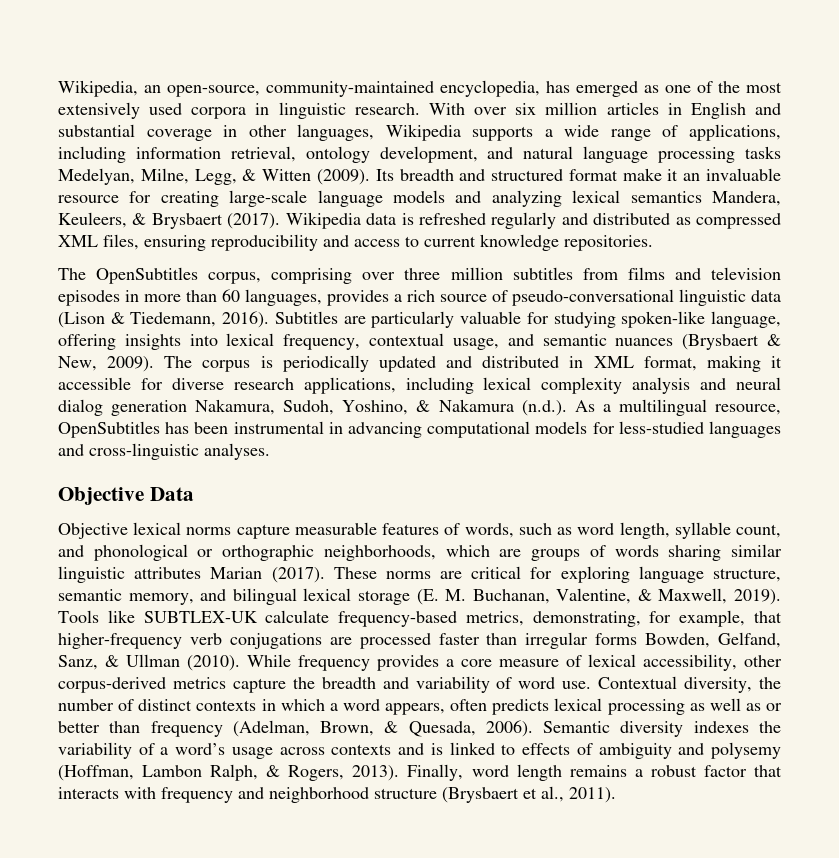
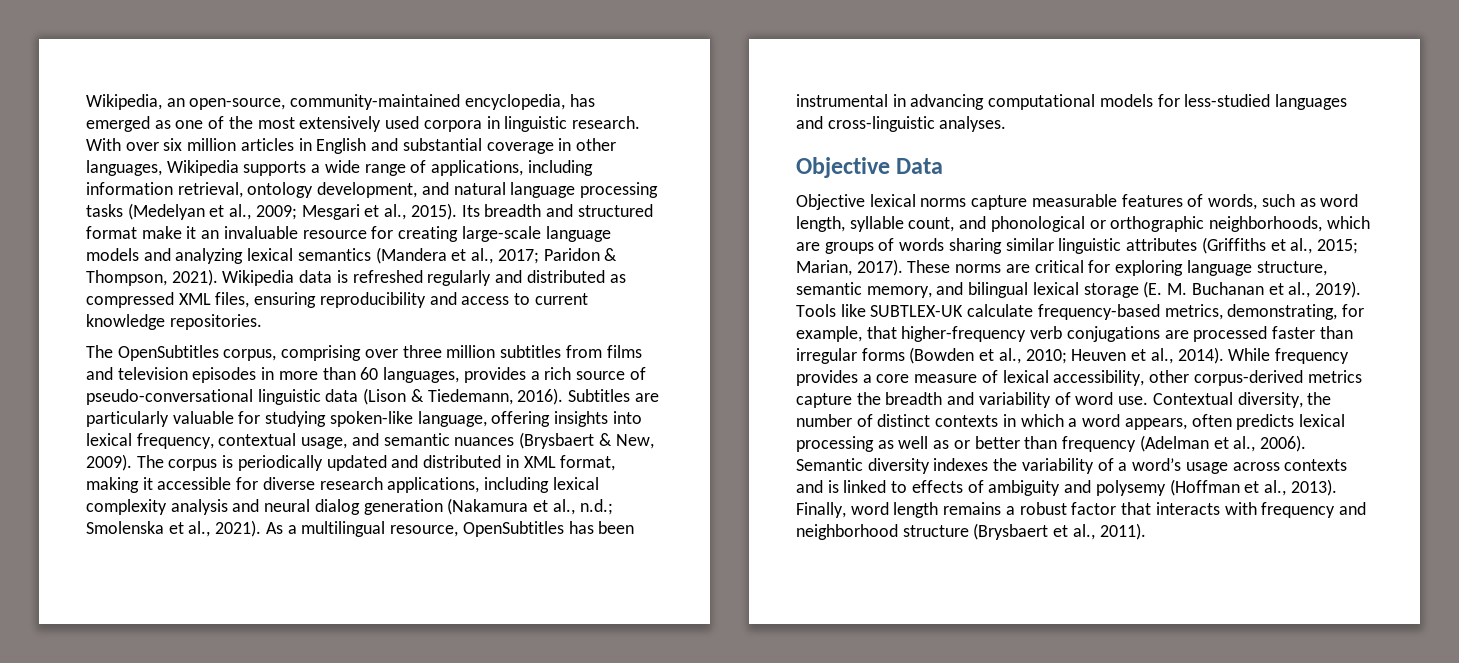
- With over six million articles in English and substantial coverage in other languages, Wikipedia supports a wide range of applications, including information retrieval, ontology development, and natural language processing tasks Medelyan, Milne, Legg, & Witten (2009).
+ With over six million articles in English and substantial coverage in other languages, Wikipedia supports a wide range of applications, including information retrieval, ontology development, and natural language processing tasks (Medelyan et al., 2009; Mesgari et al., 2015).
- Its breadth and structured format make it an invaluable resource for creating large-scale language models and analyzing lexical semantics Mandera, Keuleers, & Brysbaert (2017).
+ Its breadth and structured format make it an invaluable resource for creating large-scale language models and analyzing lexical semantics (Mandera et al., 2017; Paridon & Thompson, 2021).
- The corpus is periodically updated and distributed in XML format, making it accessible for diverse research applications, including lexical complexity analysis and neural dialog generation Nakamura, Sudoh, Yoshino, & Nakamura (n.d.). As a multilingual resource, OpenSubtitles has been instrumental in advancing computational models for less-studied languages and cross-linguistic analyses.
+ The corpus is periodically updated and distributed in XML format, making it accessible for diverse research applications, including lexical complexity analysis and neural dialog generation (Nakamura et al., n.d.; Smolenska et al., 2021). As a multilingual resource, OpenSubtitles has been instrumental in advancing computational models for less-studied languages and cross-linguistic analyses.
- Objective lexical norms capture measurable features of words, such as word length, syllable count, and phonological or orthographic neighborhoods, which are groups of words sharing similar linguistic attributes Marian (2017).
+ Objective lexical norms capture measurable features of words, such as word length, syllable count, and phonological or orthographic neighborhoods, which are groups of words sharing similar linguistic attributes (Griffiths et al., 2015; Marian, 2017).
- These norms are critical for exploring language structure, semantic memory, and bilingual lexical storage (E. M. Buchanan, Valentine, & Maxwell, 2019).
+ These norms are critical for exploring language structure, semantic memory, and bilingual lexical storage (E. M. Buchanan et al., 2019).
- Tools like SUBTLEX-UK calculate frequency-based metrics, demonstrating, for example, that higher-frequency verb conjugations are processed faster than irregular forms Bowden, Gelfand, Sanz, & Ullman (2010).
+ Tools like SUBTLEX-UK calculate frequency-based metrics, demonstrating, for example, that higher-frequency verb conjugations are processed faster than irregular forms (Bowden et al., 2010; Heuven et al., 2014).
- Contextual diversity, the number of distinct contexts in which a word appears, often predicts lexical processing as well as or better than frequency (Adelman, Brown, & Quesada, 2006).
+ Contextual diversity, the number of distinct contexts in which a word appears, often predicts lexical processing as well as or better than frequency (Adelman et al., 2006).
- Semantic diversity indexes the variability of a word’s usage across contexts and is linked to effects of ambiguity and polysemy (Hoffman, Lambon Ralph, & Rogers, 2013).
+ Semantic diversity indexes the variability of a word’s usage across contexts and is linked to effects of ambiguity and polysemy (Hoffman et al., 2013).

